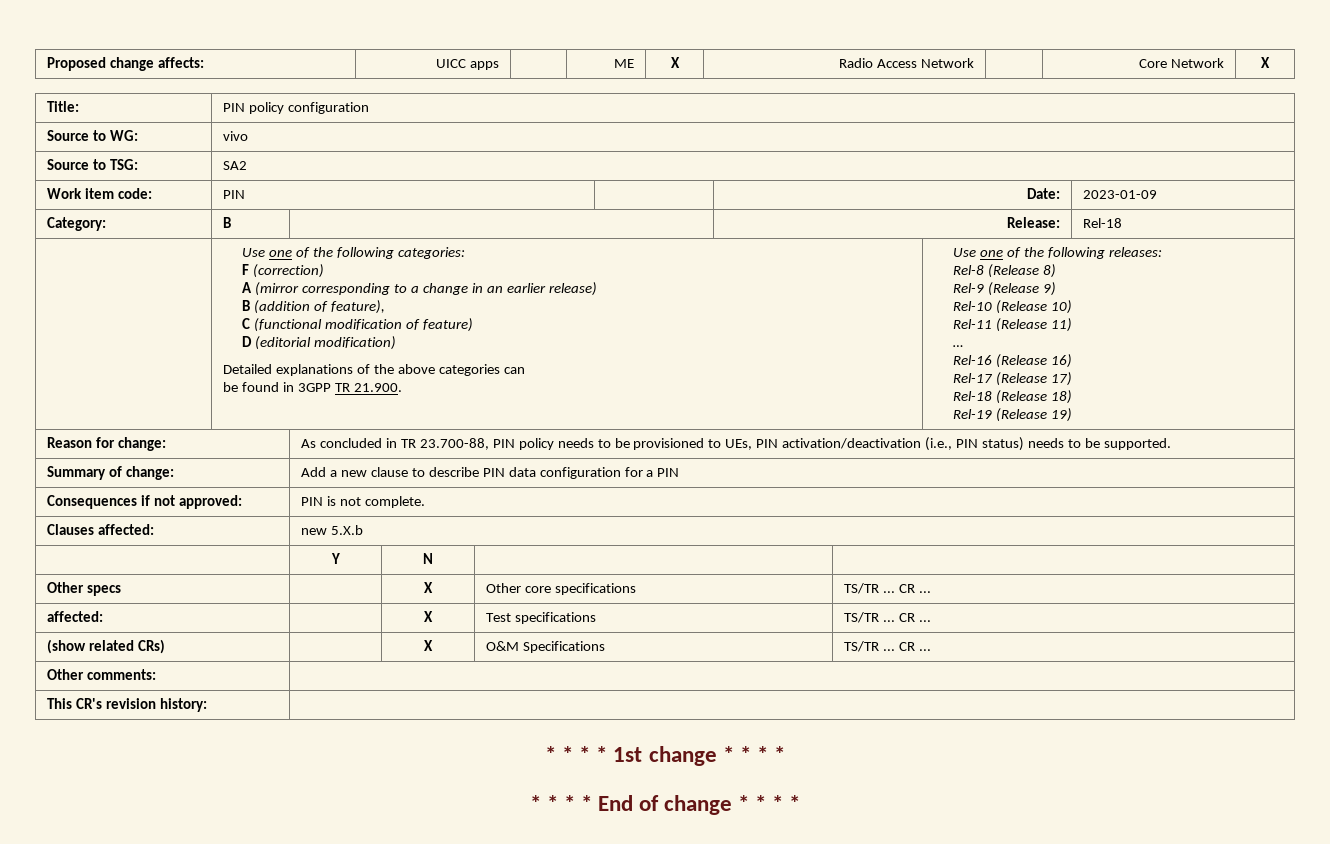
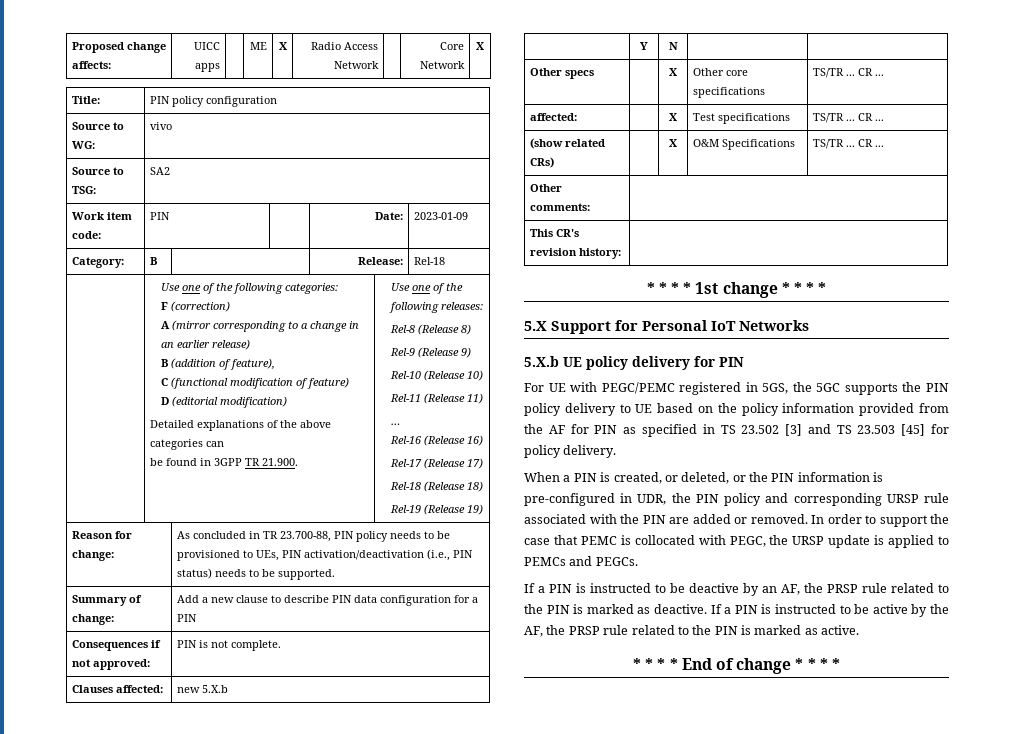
+ 5.X Support for Personal IoT Networks
+ 5.X.b UE policy delivery for PIN
+ For UE with PEGC/PEMC registered in 5GS, the 5GC supports the PIN policy delivery to UE based on the policy information provided from the AF for PIN as specified in TS 23.502 [3] and TS 23.503 [45] for policy delivery.
+ When a PIN is created, or deleted, or the PIN information is pre-configured in UDR, the PIN policy and corresponding URSP rule associated with the PIN are added or removed. In order to support the case that PEMC is collocated with PEGC, the URSP update is applied to PEMCs and PEGCs.
+ If a PIN is instructed to be deactive by an AF, the PRSP rule related to the PIN is marked as deactive. If a PIN is instructed to be active by the AF, the PRSP rule related to the PIN is marked as active.

